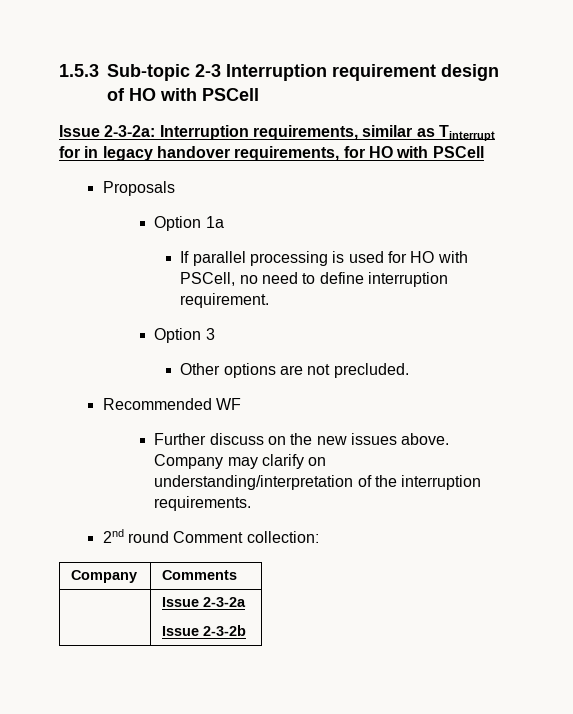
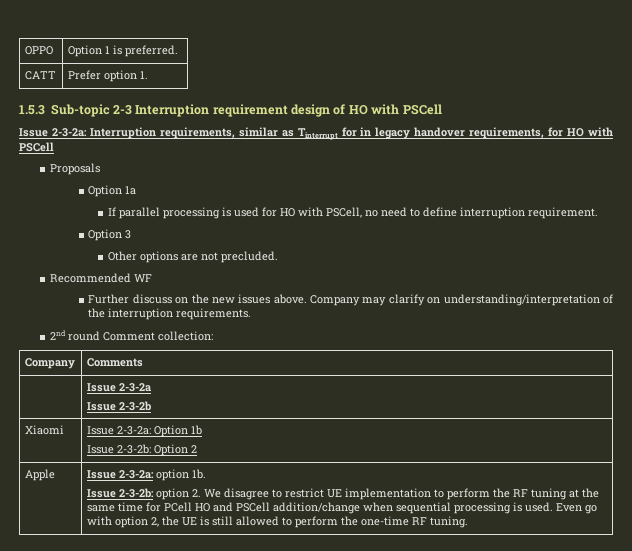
+ OPPO | Option 1 is preferred.
+ CATT | Prefer option 1.
+ Xiaomi | Issue 2-3-2a: Option 1b
+ Issue 2-3-2b: Option 2
+ Apple | Issue 2-3-2a: option 1b.
+ Issue 2-3-2b: option 2. We disagree to restrict UE implementation to perform the RF tuning at the same time for PCell HO and PSCell addition/change when sequential processing is used. Even go with option 2, the UE is still allowed to perform the one-time RF tuning.

